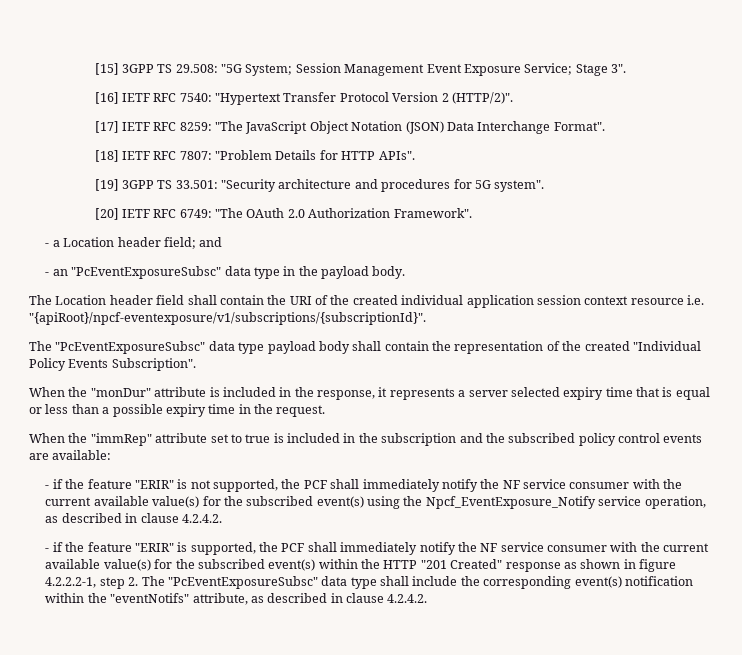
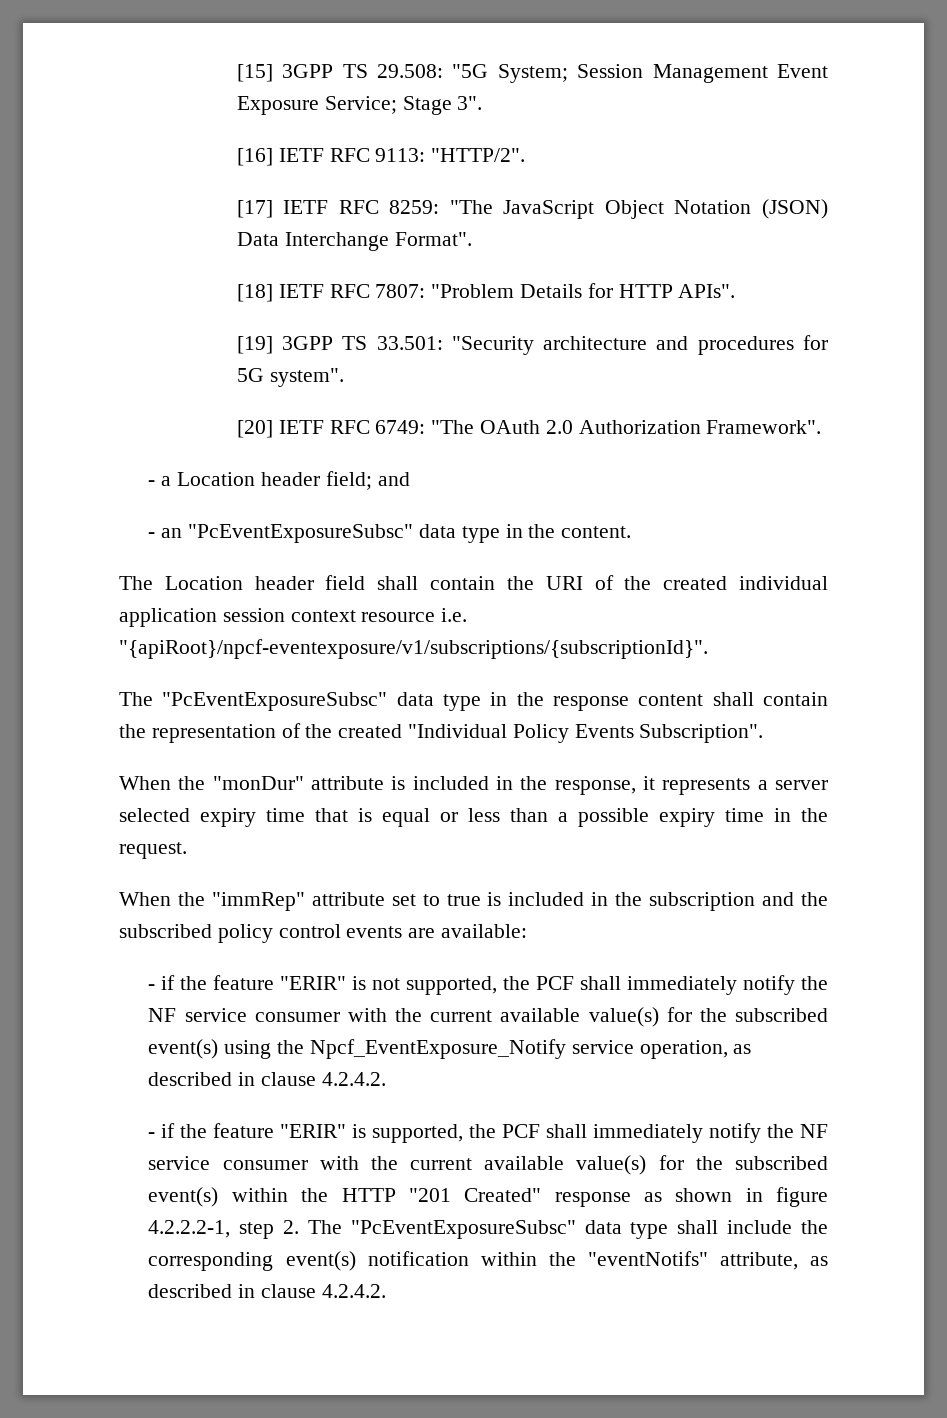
- [16] IETF RFC 7540: "Hypertext Transfer Protocol Version 2 (HTTP/2)".
+ [16] IETF RFC 9113: "HTTP/2".
- - an "PcEventExposureSubsc" data type in the payload body.
+ - an "PcEventExposureSubsc" data type in the content.
- The "PcEventExposureSubsc" data type payload body shall contain the representation of the created "Individual Policy Events Subscription".
+ The "PcEventExposureSubsc" data type in the response content shall contain the representation of the created "Individual Policy Events Subscription".

